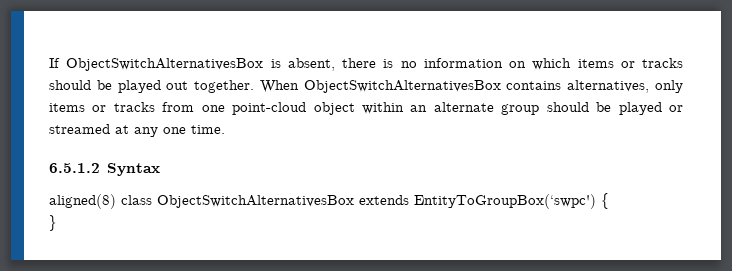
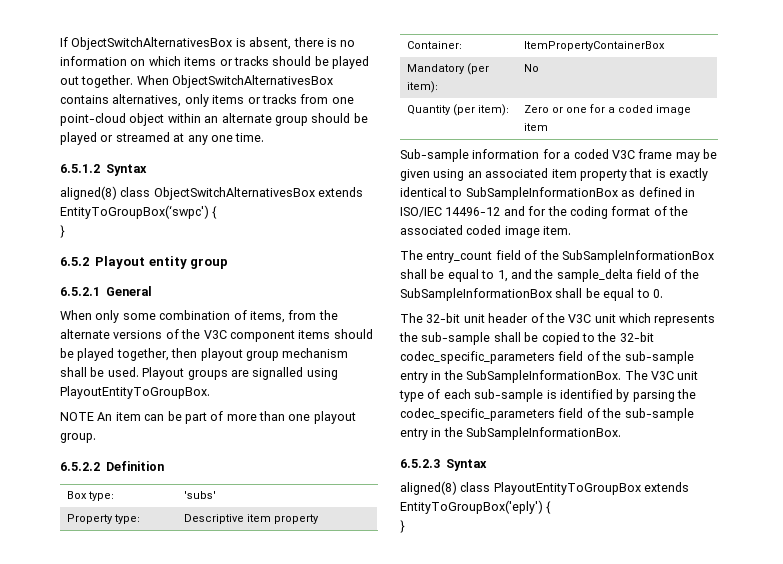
+ 6.5.2 Playout entity group
+ 6.5.2.1 General
+ When only some combination of items, from the alternate versions of the V3C component items should be played together, then playout group mechanism shall be used. Playout groups are signalled using PlayoutEntityToGroupBox.
+ NOTE An item can be part of more than one playout group.
+ 6.5.2.2 Definition
+ Box type: | 'subs'
+ Property type: | Descriptive item property
+ Container: | ItemPropertyContainerBox
+ Mandatory (per item): | No
+ Quantity (per item): | Zero or one for a coded image item
+ Sub-sample information for a coded V3C frame may be given using an associated item property that is exactly identical to SubSampleInformationBox as defined in ISO/IEC 14496-12 and for the coding format of the associated coded image item.
+ The entry_count field of the SubSampleInformationBox shall be equal to 1, and the sample_delta field of the SubSampleInformationBox shall be equal to 0.
+ The 32-bit unit header of the V3C unit which represents the sub-sample shall be copied to the 32-bit codec_specific_parameters field of the sub-sample entry in the SubSampleInformationBox. The V3C unit type of each sub-sample is identified by parsing the codec_specific_parameters field of the sub-sample entry in the SubSampleInformationBox.
+ 6.5.2.3 Syntax
+ aligned(8) class PlayoutEntityToGroupBox extends EntityToGroupBox('eply') {
+ }

